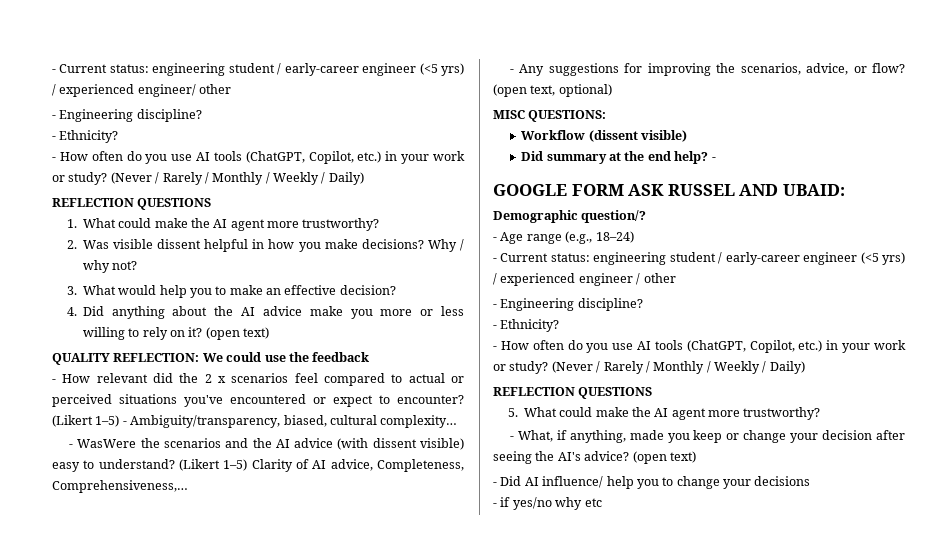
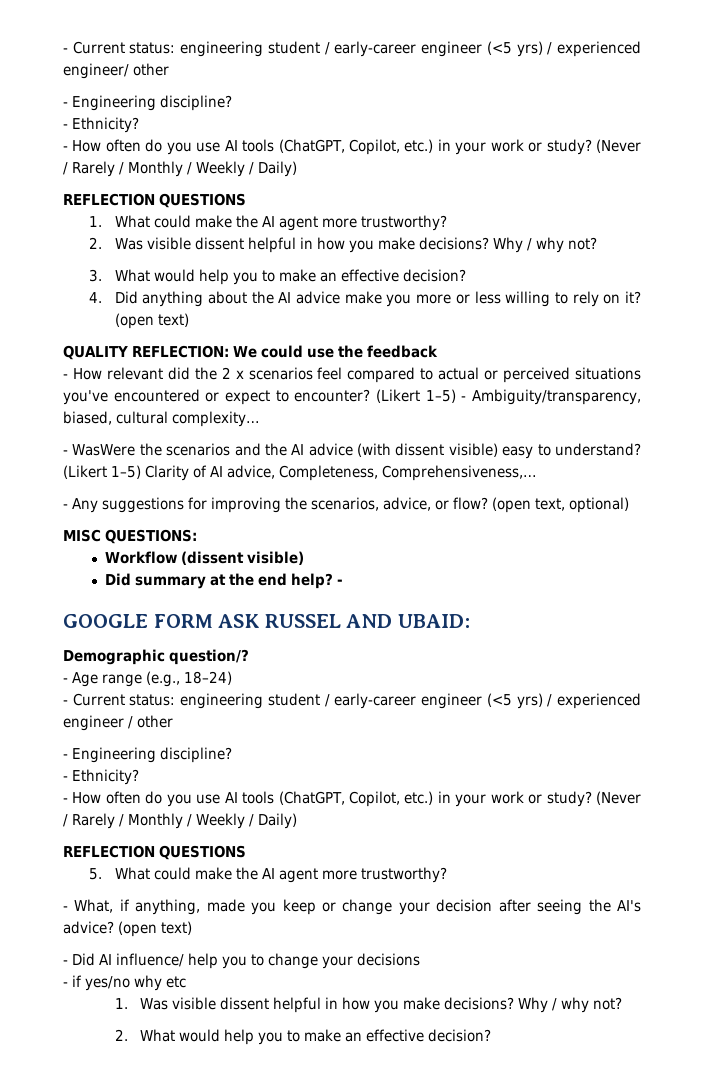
+ 1. Was visible dissent helpful in how you make decisions? Why / why not?
+ 2. What would help you to make an effective decision?

